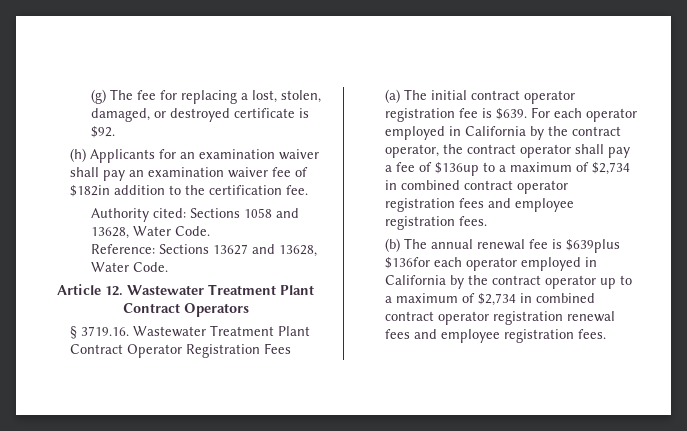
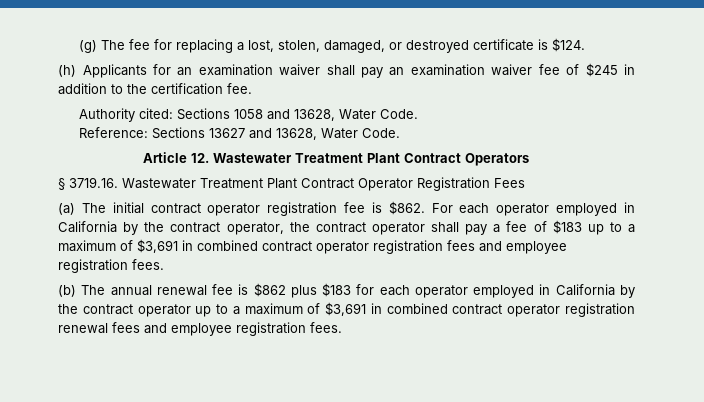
- (g) The fee for replacing a lost, stolen, damaged, or destroyed certificate is $92.
+ (g) The fee for replacing a lost, stolen, damaged, or destroyed certificate is $124.
- (h) Applicants for an examination waiver shall pay an examination waiver fee of $182in addition to the certification fee.
+ (h) Applicants for an examination waiver shall pay an examination waiver fee of $245 in addition to the certification fee.
- (a) The initial contract operator registration fee is $639.
+ (a) The initial contract operator registration fee is $862.
- For each operator employed in California by the contract operator, the contract operator shall pay a fee of $136up to a maximum of $2,734 in combined contract operator registration fees and employee registration fees.
+ For each operator employed in California by the contract operator, the contract operator shall pay a fee of $183 up to a maximum of $3,691 in combined contract operator registration fees and employee registration fees.
- (b) The annual renewal fee is $639plus $136for each operator employed in California by the contract operator up to a maximum of $2,734 in combined contract operator registration renewal fees and employee registration fees.
+ (b) The annual renewal fee is $862 plus $183 for each operator employed in California by the contract operator up to a maximum of $3,691 in combined contract operator registration renewal fees and employee registration fees.

